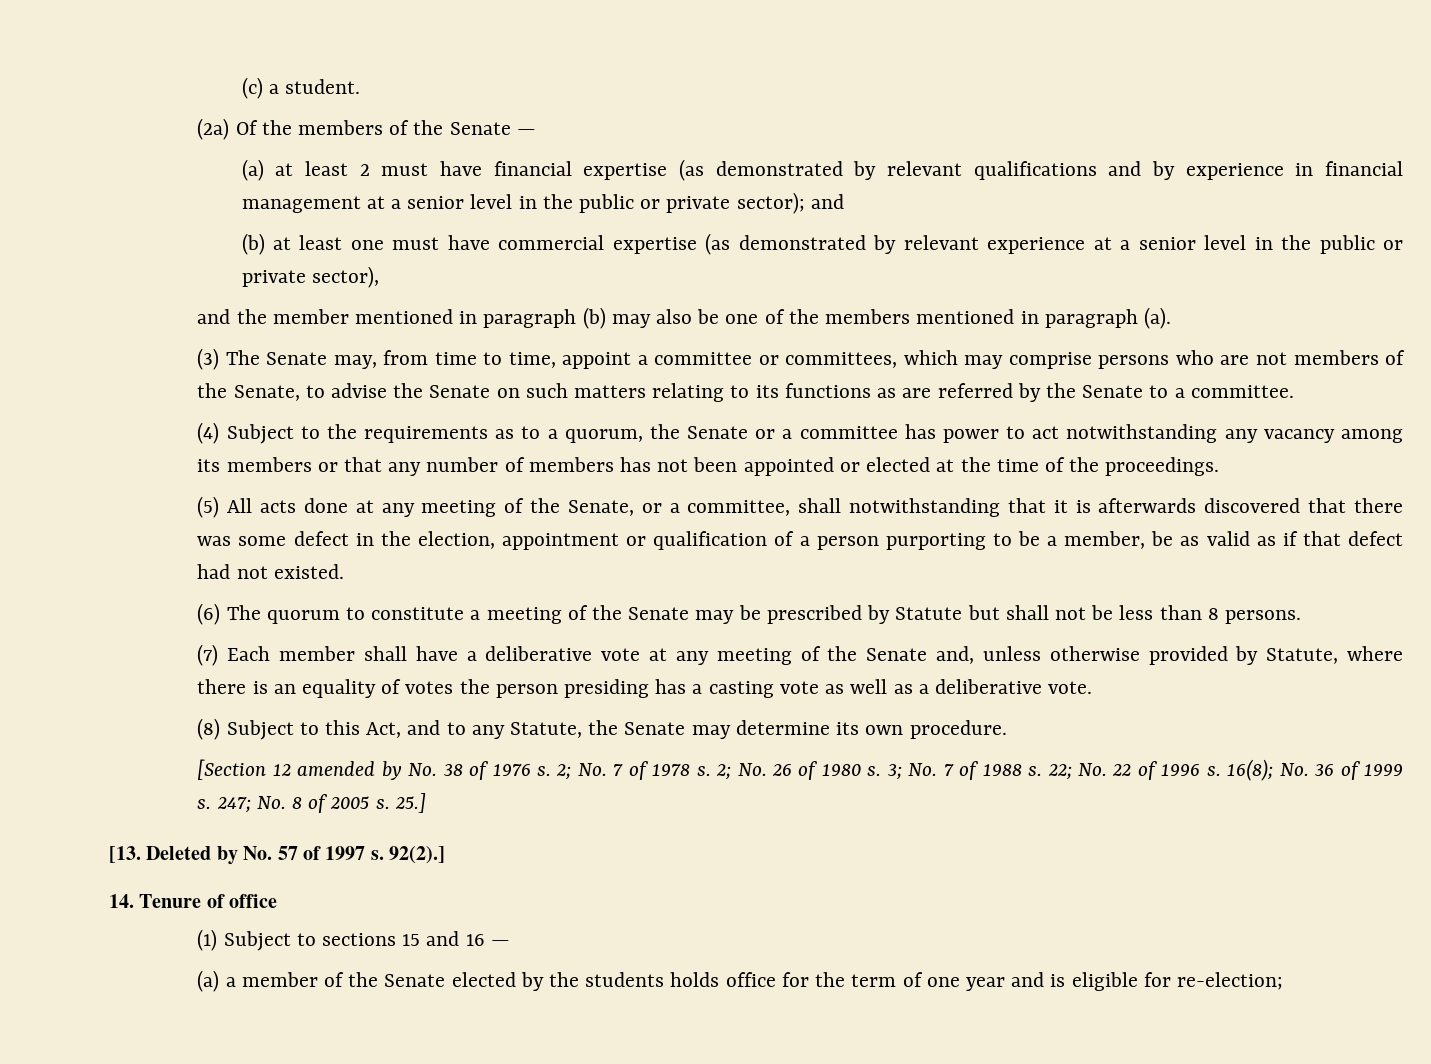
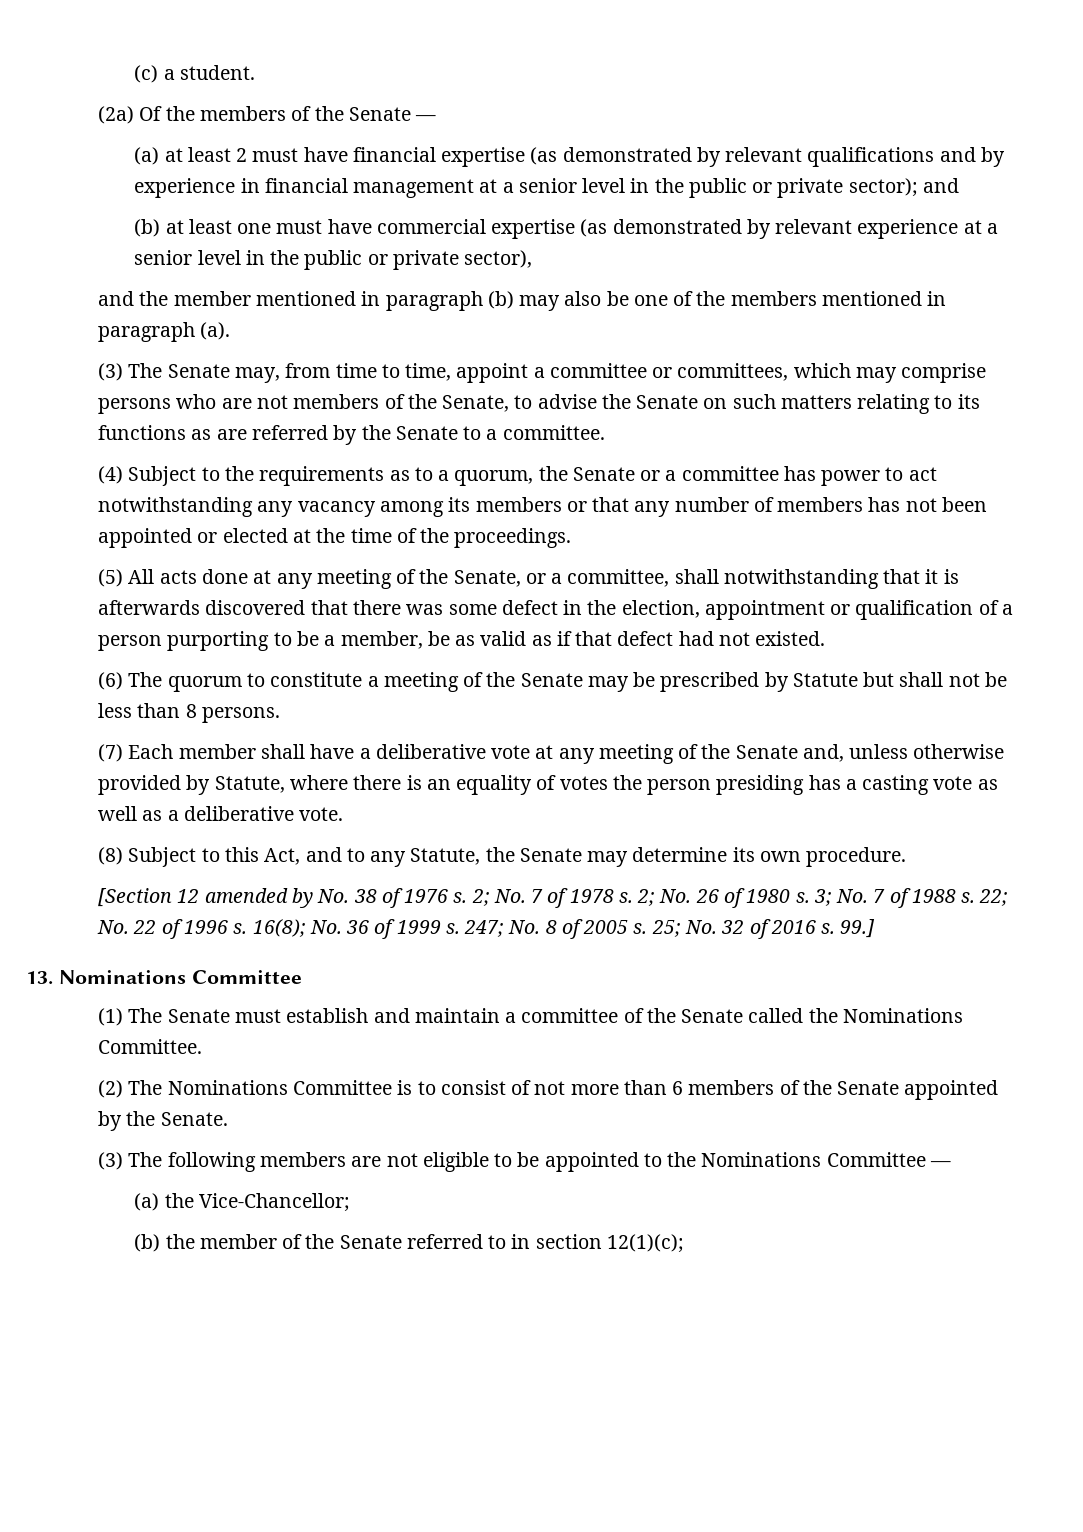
- 25.]
- [13. Deleted by No. 57 of 1997 s. 92(2).]
- 14. Tenure of office
- (1) Subject to sections 15 and 16 —
- (a) a member of the Senate elected by the students holds office for the term of one year and is eligible for re-election;
+ 25; No. 32 of 2016 s. 99.]
+ 13. Nominations Committee
+ (1) The Senate must establish and maintain a committee of the Senate called the Nominations Committee.
+ (2) The Nominations Committee is to consist of not more than 6 members of the Senate appointed by the Senate.
+ (3) The following members are not eligible to be appointed to the Nominations Committee —
+ (a) the Vice-Chancellor;
+ (b) the member of the Senate referred to in section 12(1)(c);

